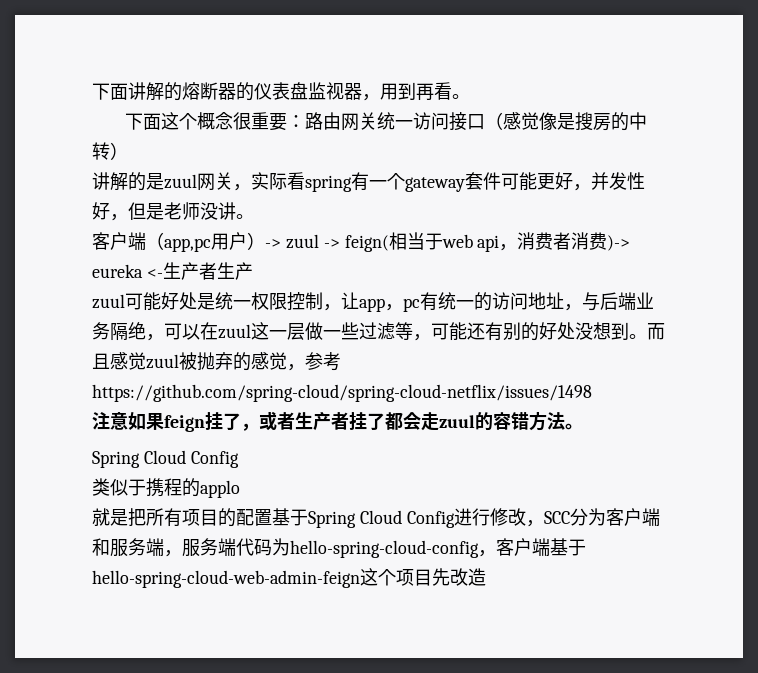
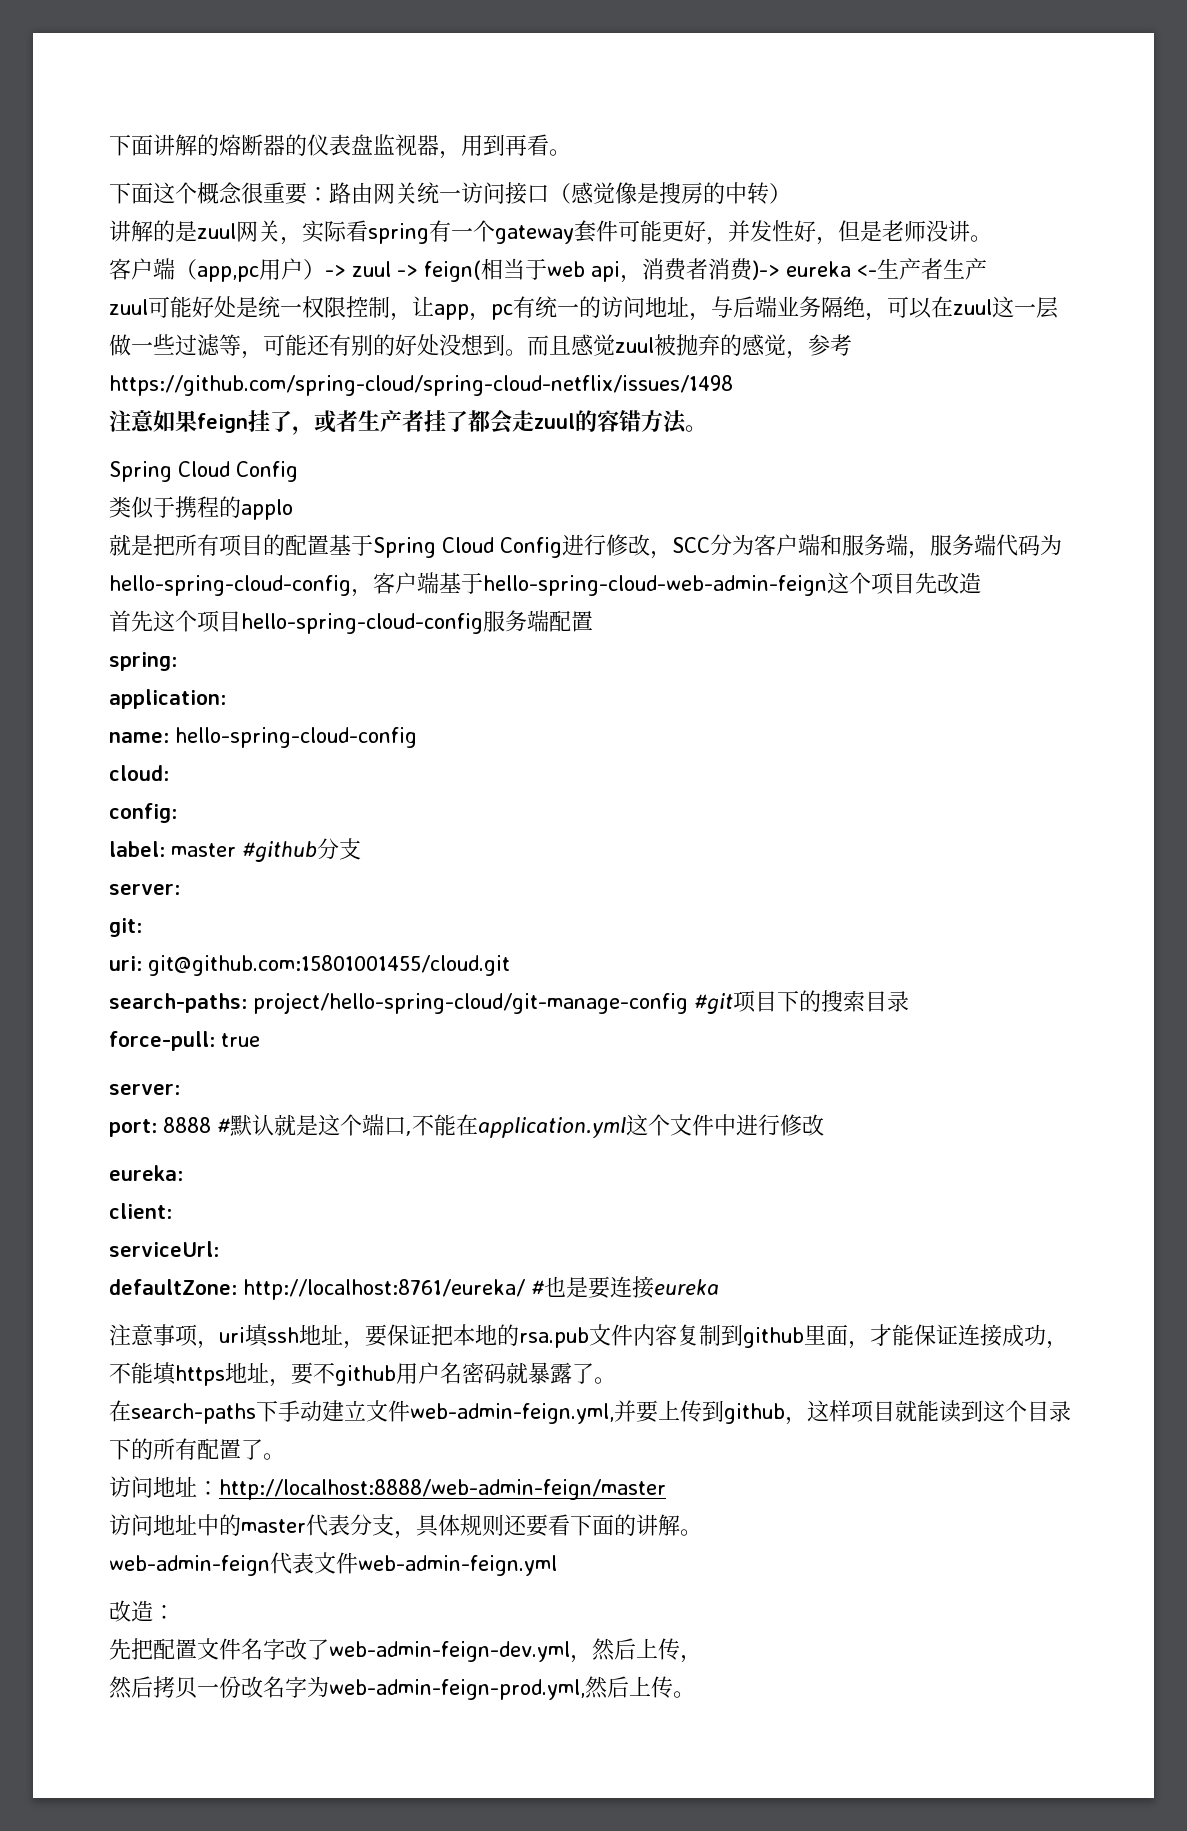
+ 首先这个项目hello-spring-cloud-config服务端配置
+ spring:
+ application:
+ name: hello-spring-cloud-config
+ cloud:
+ config:
+ label: master #github分支
+ server:
+ git:
+ uri: git@github.com:15801001455/cloud.git
+ search-paths: project/hello-spring-cloud/git-manage-config #git项目下的搜索目录
+ force-pull: true
+ server:
+ port: 8888 #默认就是这个端口,不能在application.yml这个文件中进行修改
+ eureka:
+ client:
+ serviceUrl:
+ defaultZone: http://localhost:8761/eureka/ #也是要连接eureka
+ 注意事项，uri填ssh地址，要保证把本地的rsa.pub文件内容复制到github里面，才能保证连接成功，不能填https地址，要不github用户名密码就暴露了。
+ 在search-paths下手动建立文件web-admin-feign.yml,并要上传到github，这样项目就能读到这个目录下的所有配置了。
+ 访问地址：http://localhost:8888/web-admin-feign/master
+ 访问地址中的master代表分支，具体规则还要看下面的讲解。
+ web-admin-feign代表文件web-admin-feign.yml
+ 改造：
+ 先把配置文件名字改了web-admin-feign-dev.yml，然后上传，
+ 然后拷贝一份改名字为web-admin-feign-prod.yml,然后上传。

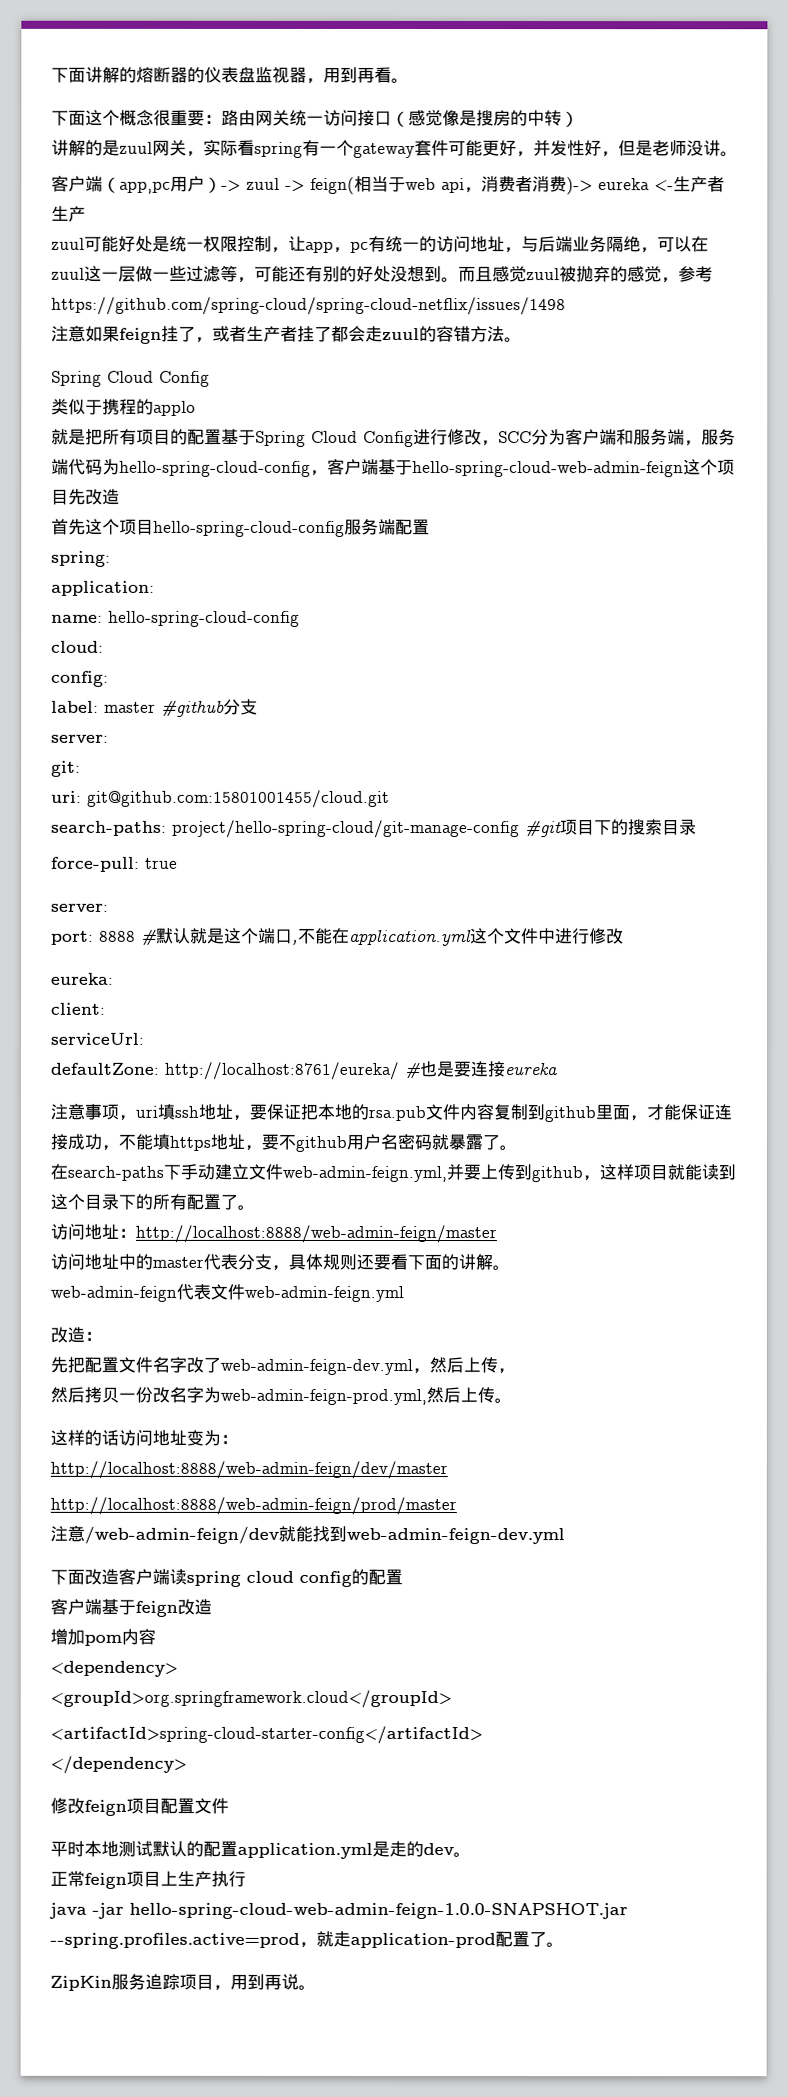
+ 这样的话访问地址变为：
+ http://localhost:8888/web-admin-feign/dev/master
+ http://localhost:8888/web-admin-feign/prod/master
+ 注意/web-admin-feign/dev就能找到web-admin-feign-dev.yml
+ 下面改造客户端读spring cloud config的配置
+ 客户端基于feign改造
+ 增加pom内容
+ <dependency>
+ <groupId>org.springframework.cloud</groupId>
+ <artifactId>spring-cloud-starter-config</artifactId>
+ </dependency>
+ 修改feign项目配置文件
+ 平时本地测试默认的配置application.yml是走的dev。
+ 正常feign项目上生产执行
+ java -jar hello-spring-cloud-web-admin-feign-1.0.0-SNAPSHOT.jar --spring.profiles.active=prod，就走application-prod配置了。
+ ZipKin服务追踪项目，用到再说。

